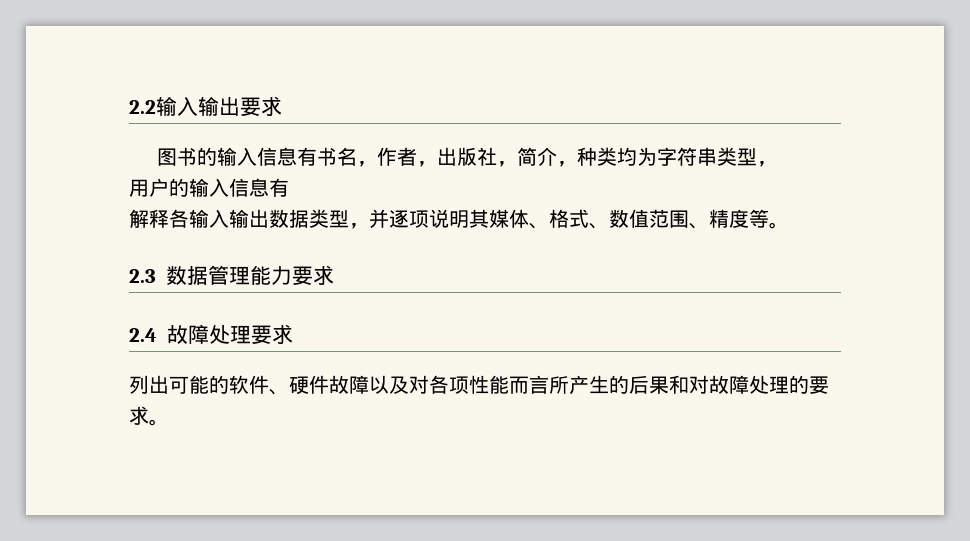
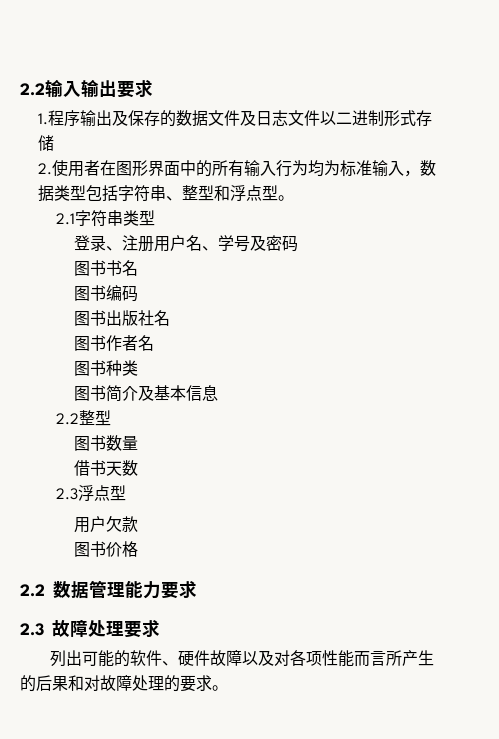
- 图书的输入信息有书名，作者，出版社，简介，种类均为字符串类型，
- 用户的输入信息有
- 解释各输入输出数据类型，并逐项说明其媒体、格式、数值范围、精度等。
- 2.3数据管理能力要求
+ 1.程序输出及保存的数据文件及日志文件以二进制形式存储
+ 2.使用者在图形界面中的所有输入行为均为标准输入，数据类型包括字符串、整型和浮点型。
+ 2.1字符串类型
+ 登录、注册用户名、学号及密码
+ 图书书名
+ 图书编码
+ 图书出版社名
+ 图书作者名
+ 图书种类
+ 图书简介及基本信息
+ 2.2整型
+ 图书数量
+ 借书天数
+ 2.3浮点型
+ 用户欠款
+ 图书价格
+ 2.2数据管理能力要求
- 2.4故障处理要求
+ 2.3故障处理要求

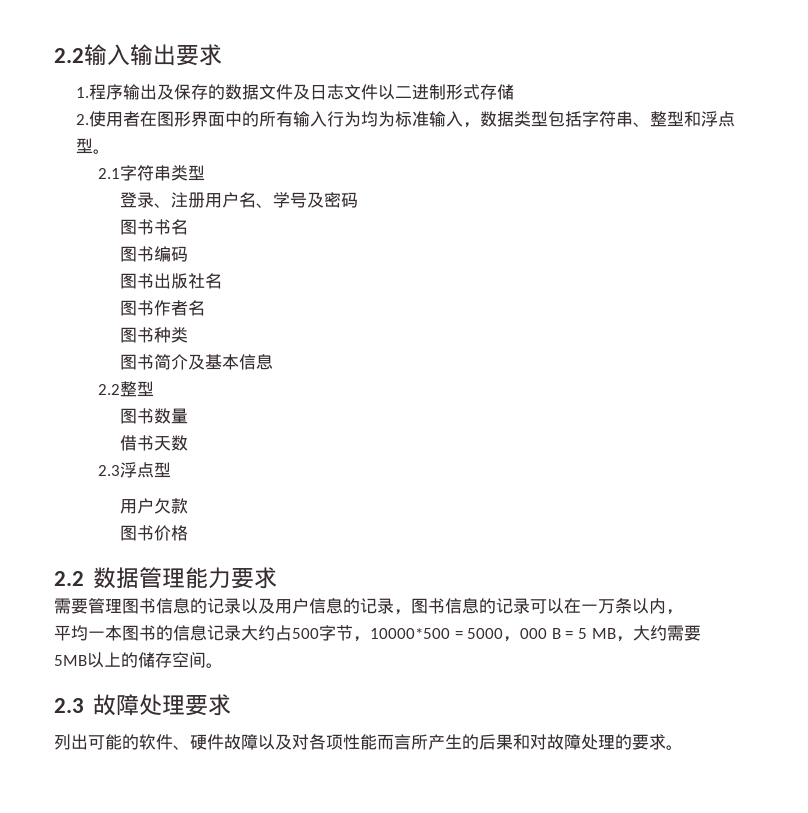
+ 需要管理图书信息的记录以及用户信息的记录，图书信息的记录可以在一万条以内，
+ 平均一本图书的信息记录大约占500字节，10000*500 = 5000，000 B = 5 MB，大约需要
+ 5MB以上的储存空间。

